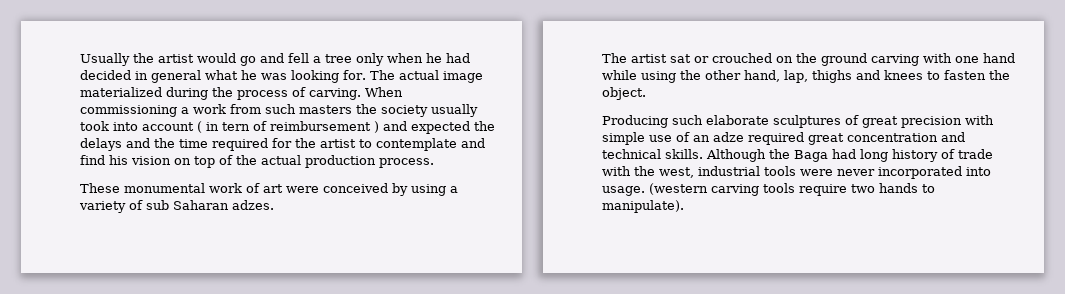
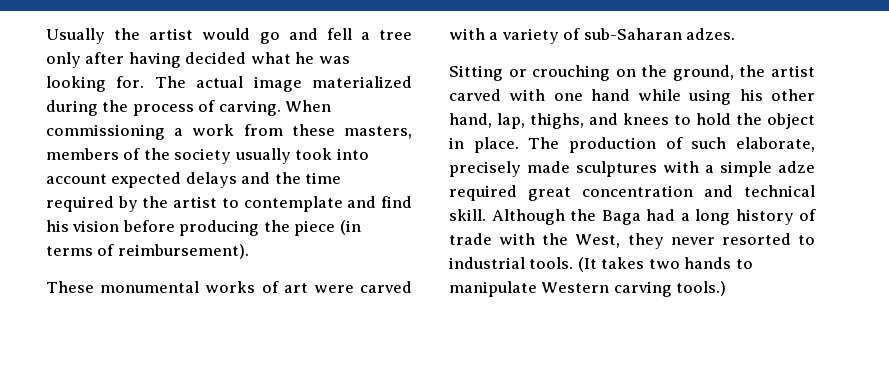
- Usually the artist would go and fell a tree only when he had decided in general what he was looking for.
+ Usually the artist would go and fell a tree only after having decided what he was looking for.
- When commissioning a work from such masters the society usually took into account ( in tern of reimbursement ) and expected the delays and the time required for the artist to contemplate and find his vision on top of the actual production process.
+ When commissioning a work from these masters, members of the society usually took into account expected delays and the time required by the artist to contemplate and find his vision before producing the piece (in terms of reimbursement).
- These monumental work of art were conceived by using a variety of sub Saharan adzes.
+ These monumental works of art were carved with a variety of sub-Saharan adzes.
- The artist sat or crouched on the ground carving with one hand while using the other hand, lap, thighs and knees to fasten the object.
- Producing such elaborate sculptures of great precision with simple use of an adze required great concentration and technical skills.
+ Sitting or crouching on the ground, the artist carved with one hand while using his other hand, lap, thighs, and knees to hold the object in place. The production of such elaborate, precisely made sculptures with a simple adze required great concentration and technical skill.
- Although the Baga had long history of trade with the west, industrial tools were never incorporated into usage. (western carving tools require two hands to manipulate).
+ Although the Baga had a long history of trade with the West, they never resorted to industrial tools. (It takes two hands to manipulate Western carving tools.)

